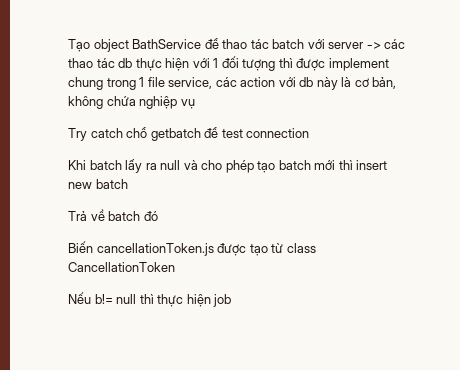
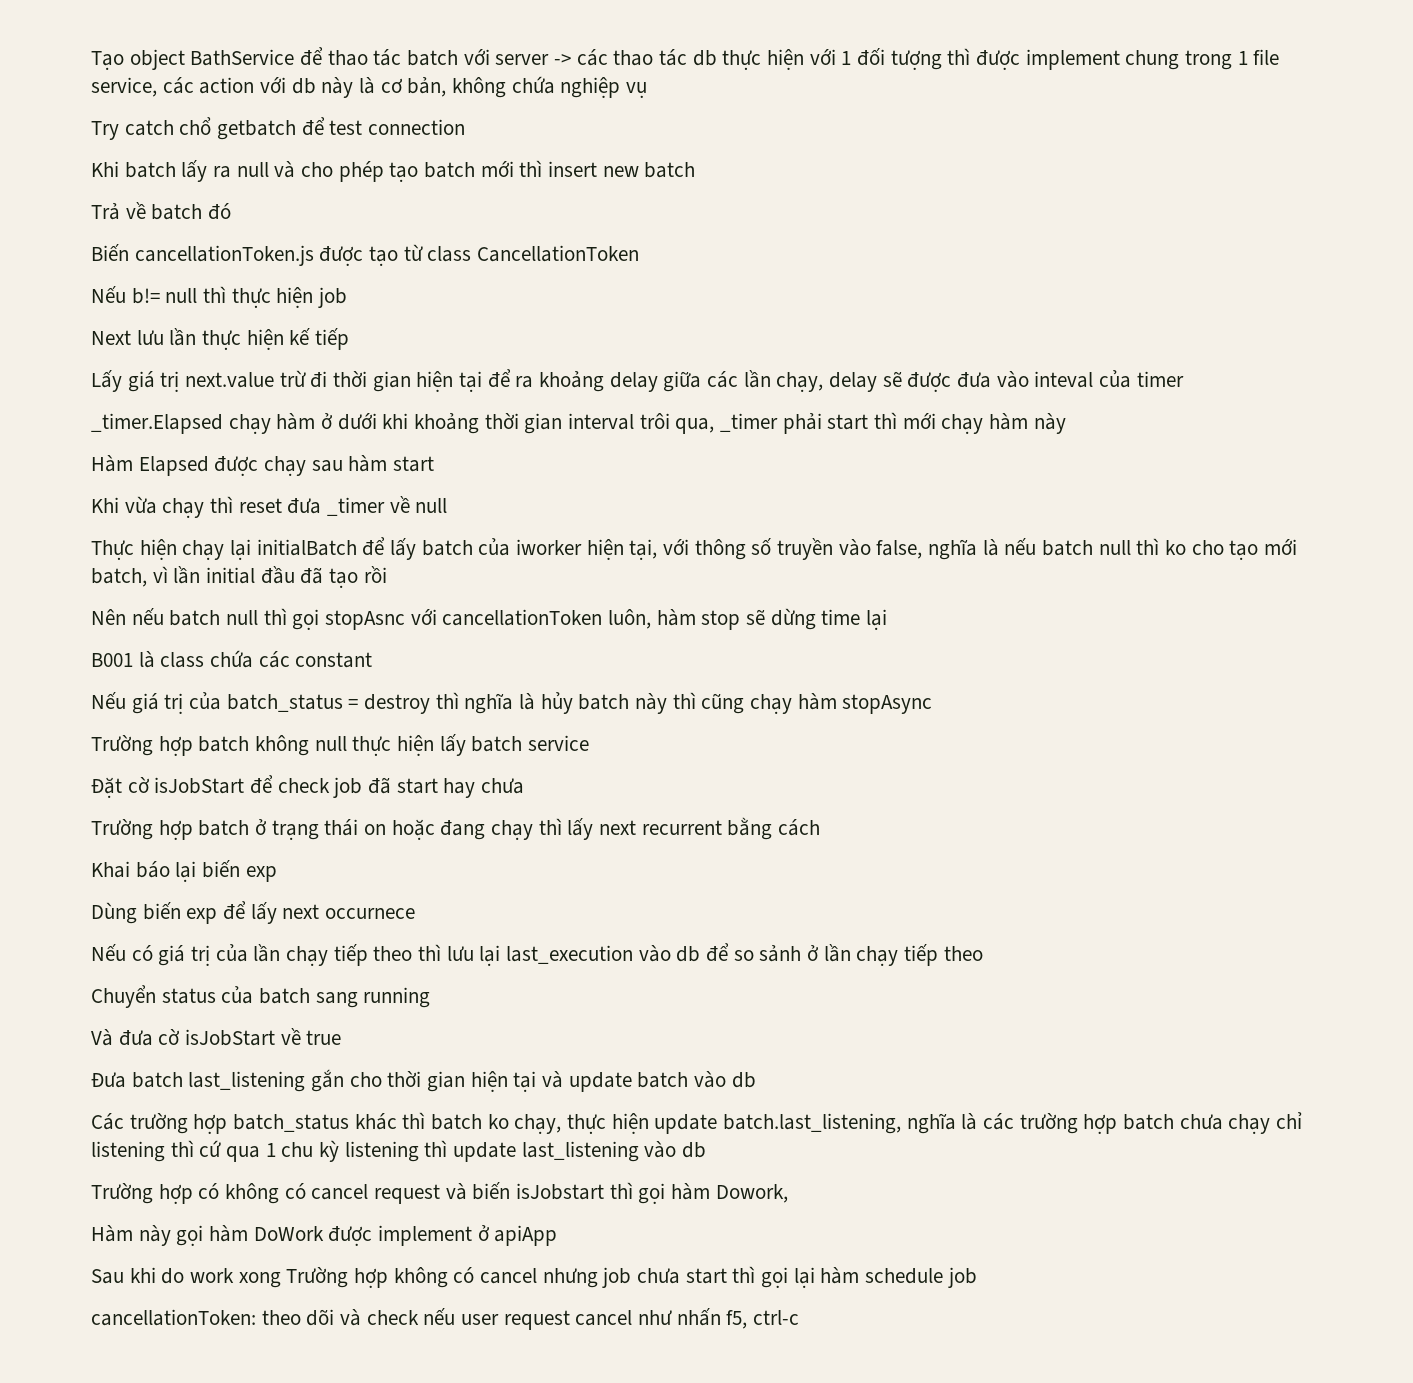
+ Next lưu lần thực hiện kế tiếp
+ Lấy giá trị next.value trừ đi thời gian hiện tại để ra khoảng delay giữa các lần chạy, delay sẽ được đưa vào inteval của timer
+ _timer.Elapsed chạy hàm ở dưới khi khoảng thời gian interval trôi qua, _timer phải start thì mới chạy hàm này
+ Hàm Elapsed được chạy sau hàm start
+ Khi vừa chạy thì reset đưa _timer về null
+ Thực hiện chạy lại initialBatch để lấy batch của iworker hiện tại, với thông số truyền vào false, nghĩa là nếu batch null thì ko cho tạo mới batch, vì lần initial đầu đã tạo rồi
+ Nên nếu batch null thì gọi stopAsnc với cancellationToken luôn, hàm stop sẽ dừng time lại
+ B001 là class chứa các constant
+ Nếu giá trị của batch_status = destroy thì nghĩa là hủy batch này thì cũng chạy hàm stopAsync
+ Trường hợp batch không null thực hiện lấy batch service
+ Đặt cờ isJobStart để check job đã start hay chưa
+ Trường hợp batch ở trạng thái on hoặc đang chạy thì lấy next recurrent bằng cách
+ Khai báo lại biến exp
+ Dùng biến exp để lấy next occurnece
+ Nếu có giá trị của lần chạy tiếp theo thì lưu lại last_execution vào db để so sảnh ở lần chạy tiếp theo
+ Chuyển status của batch sang running
+ Và đưa cờ isJobStart về true
+ Đưa batch last_listening gắn cho thời gian hiện tại và update batch vào db
+ Các trường hợp batch_status khác thì batch ko chạy, thực hiện update batch.last_listening, nghĩa là các trường hợp batch chưa chạy chỉ listening thì cứ qua 1 chu kỳ listening thì update last_listening vào db
+ Trường hợp có không có cancel request và biến isJobstart thì gọi hàm Dowork,
+ Hàm này gọi hàm DoWork được implement ở apiApp
+ Sau khi do work xong Trường hợp không có cancel nhưng job chưa start thì gọi lại hàm schedule job
+ cancellationToken: theo dõi và check nếu user request cancel như nhấn f5, ctrl-c

